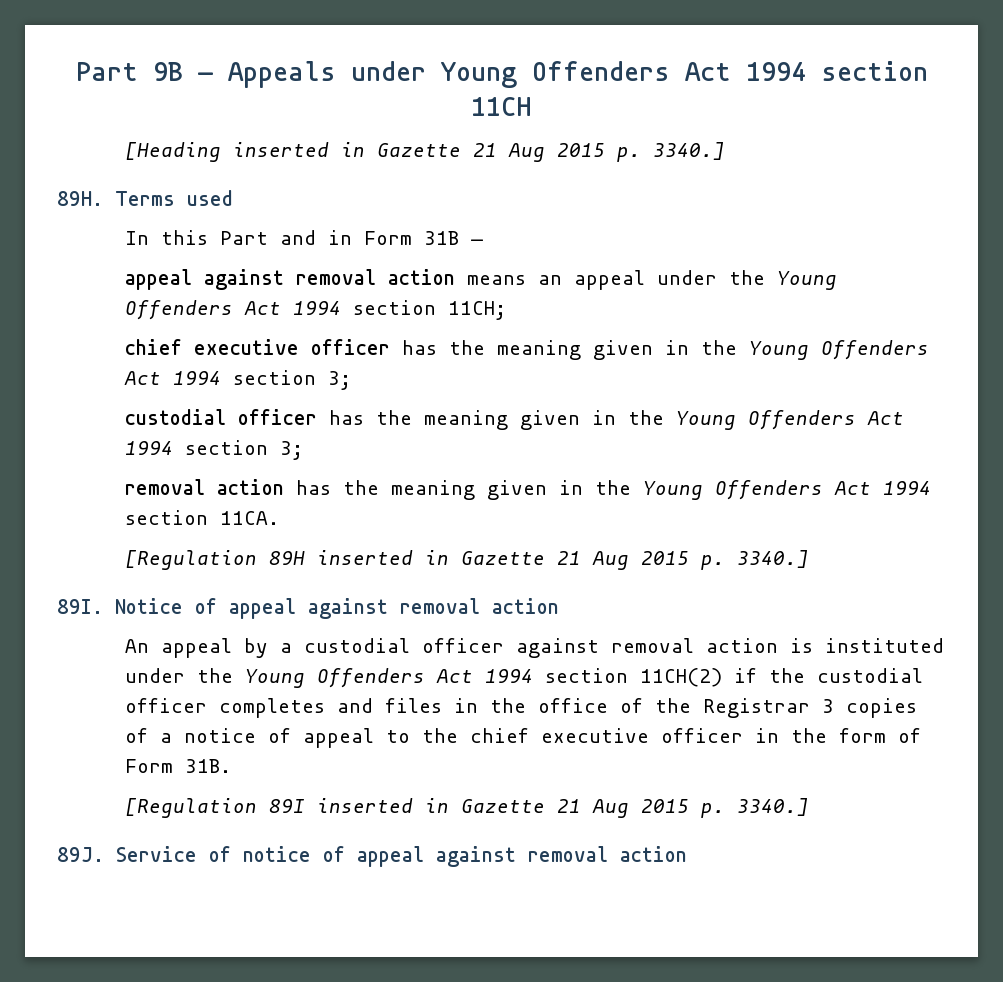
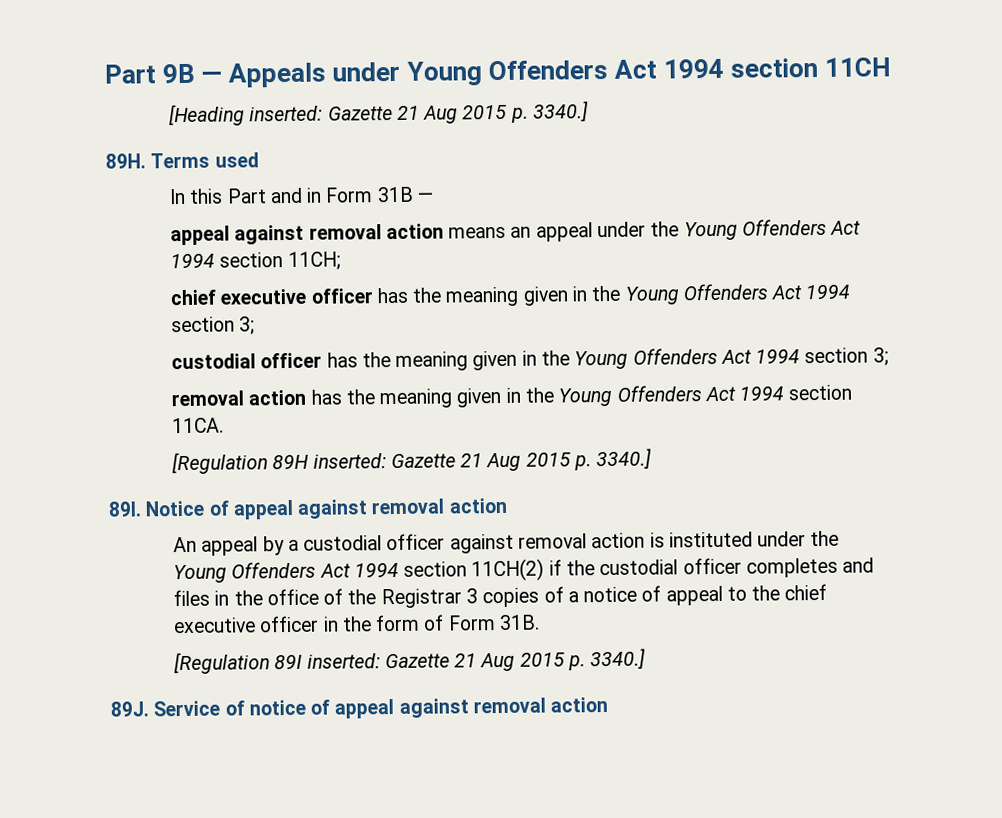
- [Heading inserted in Gazette 21 Aug 2015 p. 3340.]
+ [Heading inserted: Gazette 21 Aug 2015 p. 3340.]
- [Regulation 89H inserted in Gazette 21 Aug 2015 p. 3340.]
+ [Regulation 89H inserted: Gazette 21 Aug 2015 p. 3340.]
- [Regulation 89I inserted in Gazette 21 Aug 2015 p. 3340.]
+ [Regulation 89I inserted: Gazette 21 Aug 2015 p. 3340.]

